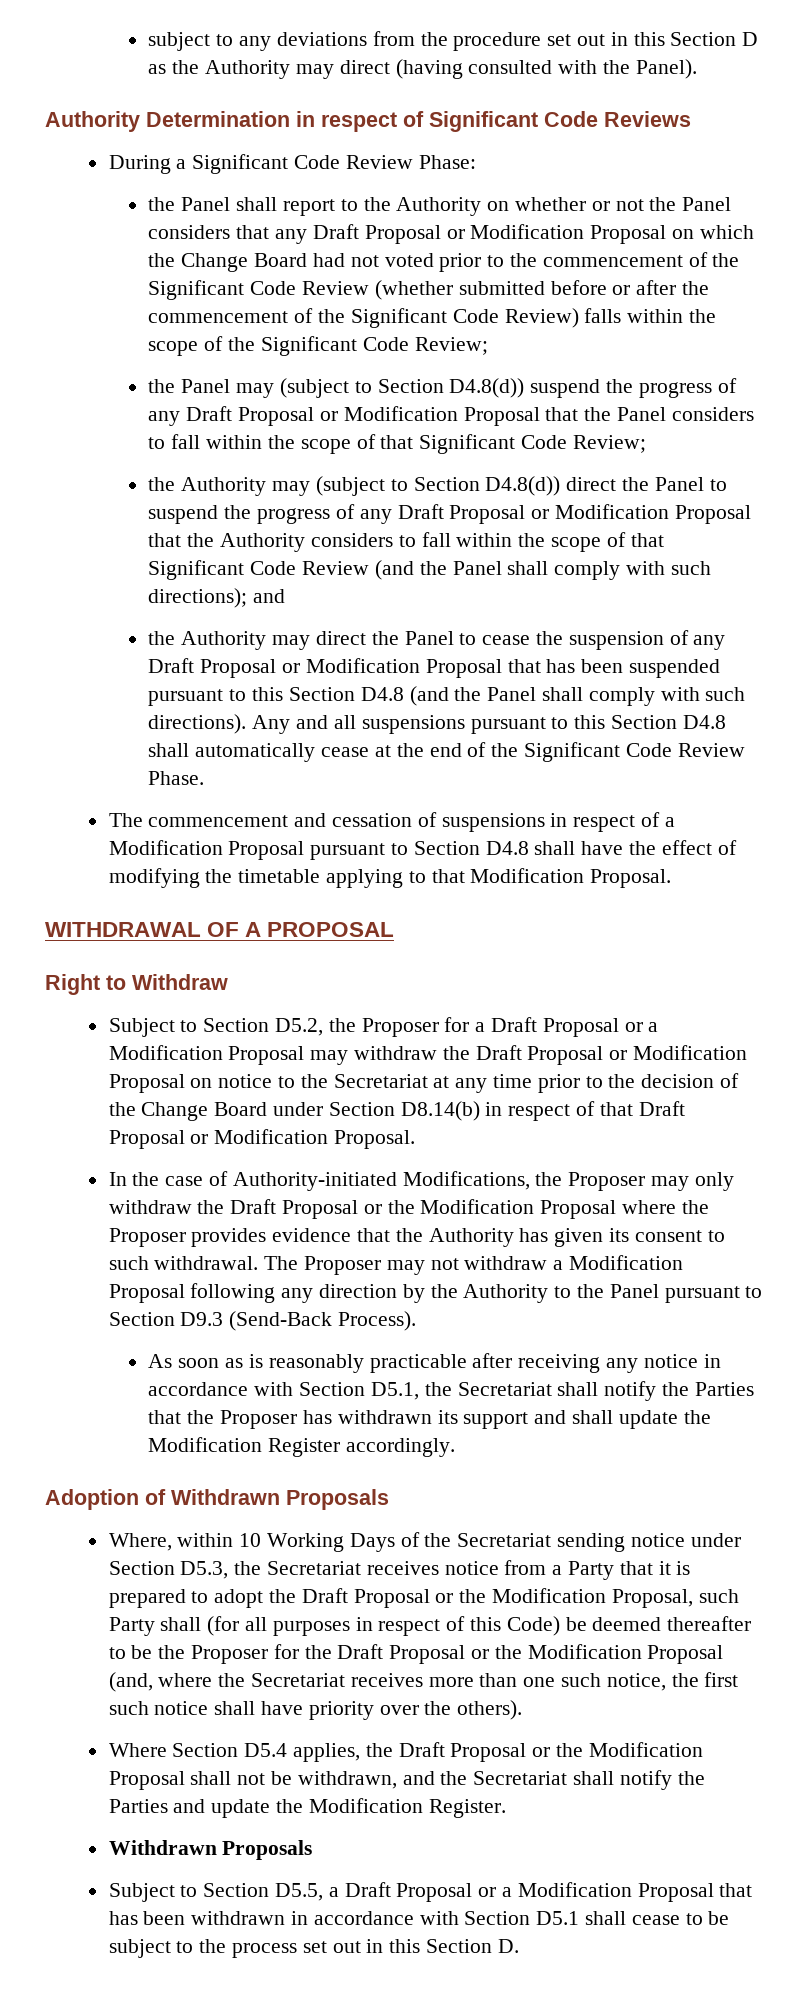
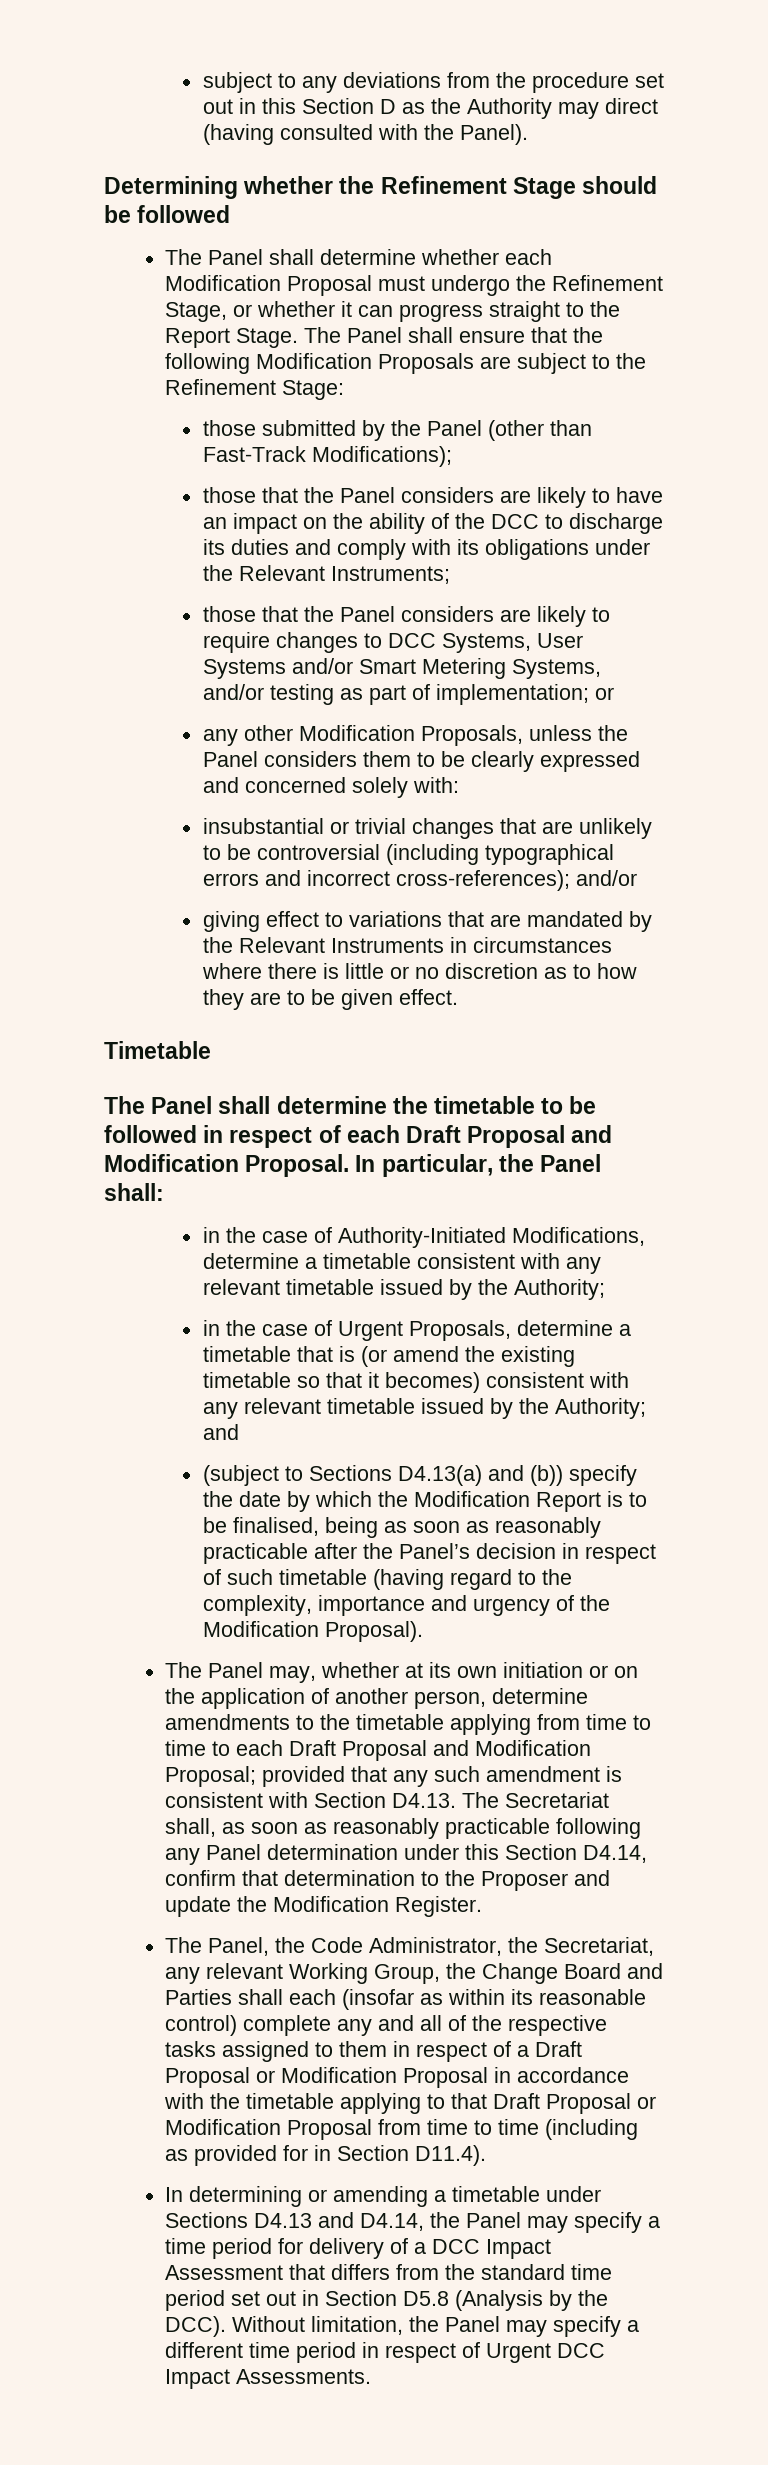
- Authority Determination in respect of Significant Code Reviews
- During a Significant Code Review Phase:
- the Panel shall report to the Authority on whether or not the Panel considers that any Draft Proposal or Modification Proposal on which the Change Board had not voted prior to the commencement of the Significant Code Review (whether submitted before or after the commencement of the Significant Code Review) falls within the scope of the Significant Code Review;
- the Panel may (subject to Section D4.8(d)) suspend the progress of any Draft Proposal or Modification Proposal that the Panel considers to fall within the scope of that Significant Code Review;
- the Authority may (subject to Section D4.8(d)) direct the Panel to suspend the progress of any Draft Proposal or Modification Proposal that the Authority considers to fall within the scope of that Significant Code Review (and the Panel shall comply with such directions); and
- the Authority may direct the Panel to cease the suspension of any Draft Proposal or Modification Proposal that has been suspended pursuant to this Section D4.8 (and the Panel shall comply with such directions). Any and all suspensions pursuant to this Section D4.8 shall automatically cease at the end of the Significant Code Review Phase.
- The commencement and cessation of suspensions in respect of a Modification Proposal pursuant to Section D4.8 shall have the effect of modifying the timetable applying to that Modification Proposal.
- WITHDRAWAL OF A PROPOSAL
- Right to Withdraw
- Subject to Section D5.2, the Proposer for a Draft Proposal or a Modification Proposal may withdraw the Draft Proposal or Modification Proposal on notice to the Secretariat at any time prior to the decision of the Change Board under Section D8.14(b) in respect of that Draft Proposal or Modification Proposal.
- In the case of Authority-initiated Modifications, the Proposer may only withdraw the Draft Proposal or the Modification Proposal where the Proposer provides evidence that the Authority has given its consent to such withdrawal. The Proposer may not withdraw a Modification Proposal following any direction by the Authority to the Panel pursuant to Section D9.3 (Send-Back Process).
- As soon as is reasonably practicable after receiving any notice in accordance with Section D5.1, the Secretariat shall notify the Parties that the Proposer has withdrawn its support and shall update the Modification Register accordingly.
- Adoption of Withdrawn Proposals
- Where, within 10 Working Days of the Secretariat sending notice under Section D5.3, the Secretariat receives notice from a Party that it is prepared to adopt the Draft Proposal or the Modification Proposal, such Party shall (for all purposes in respect of this Code) be deemed thereafter to be the Proposer for the Draft Proposal or the Modification Proposal (and, where the Secretariat receives more than one such notice, the first such notice shall have priority over the others).
- Where Section D5.4 applies, the Draft Proposal or the Modification Proposal shall not be withdrawn, and the Secretariat shall notify the Parties and update the Modification Register.
- Withdrawn Proposals
- Subject to Section D5.5, a Draft Proposal or a Modification Proposal that has been withdrawn in accordance with Section D5.1 shall cease to be subject to the process set out in this Section D.
+ Determining whether the Refinement Stage should be followed
+ The Panel shall determine whether each Modification Proposal must undergo the Refinement Stage, or whether it can progress straight to the Report Stage. The Panel shall ensure that the following Modification Proposals are subject to the Refinement Stage:
+ those submitted by the Panel (other than Fast-Track Modifications);
+ those that the Panel considers are likely to have an impact on the ability of the DCC to discharge its duties and comply with its obligations under the Relevant Instruments;
+ those that the Panel considers are likely to require changes to DCC Systems, User Systems and/or Smart Metering Systems, and/or testing as part of implementation; or
+ any other Modification Proposals, unless the Panel considers them to be clearly expressed and concerned solely with:
+ insubstantial or trivial changes that are unlikely to be controversial (including typographical errors and incorrect cross-references); and/or
+ giving effect to variations that are mandated by the Relevant Instruments in circumstances where there is little or no discretion as to how they are to be given effect.
+ Timetable
+ The Panel shall determine the timetable to be followed in respect of each Draft Proposal and Modification Proposal. In particular, the Panel shall:
+ in the case of Authority-Initiated Modifications, determine a timetable consistent with any relevant timetable issued by the Authority;
+ in the case of Urgent Proposals, determine a timetable that is (or amend the existing timetable so that it becomes) consistent with any relevant timetable issued by the Authority; and
+ (subject to Sections D4.13(a) and (b)) specify the date by which the Modification Report is to be finalised, being as soon as reasonably practicable after the Panel’s decision in respect of such timetable (having regard to the complexity, importance and urgency of the Modification Proposal).
+ The Panel may, whether at its own initiation or on the application of another person, determine amendments to the timetable applying from time to time to each Draft Proposal and Modification Proposal; provided that any such amendment is consistent with Section D4.13. The Secretariat shall, as soon as reasonably practicable following any Panel determination under this Section D4.14, confirm that determination to the Proposer and update the Modification Register.
+ The Panel, the Code Administrator, the Secretariat, any relevant Working Group, the Change Board and Parties shall each (insofar as within its reasonable control) complete any and all of the respective tasks assigned to them in respect of a Draft Proposal or Modification Proposal in accordance with the timetable applying to that Draft Proposal or Modification Proposal from time to time (including as provided for in Section D11.4).
+ In determining or amending a timetable under Sections D4.13 and D4.14, the Panel may specify a time period for delivery of a DCC Impact Assessment that differs from the standard time period set out in Section D5.8 (Analysis by the DCC). Without limitation, the Panel may specify a different time period in respect of Urgent DCC Impact Assessments.

